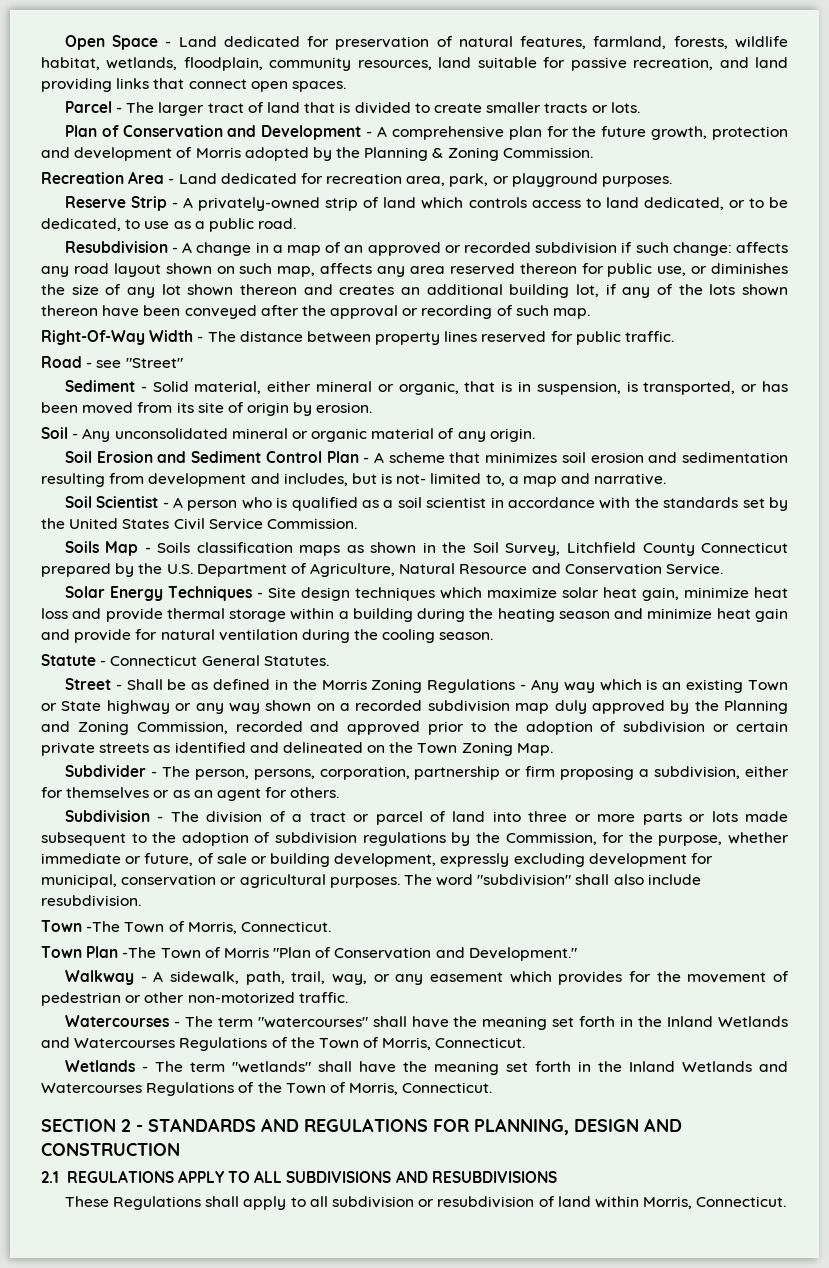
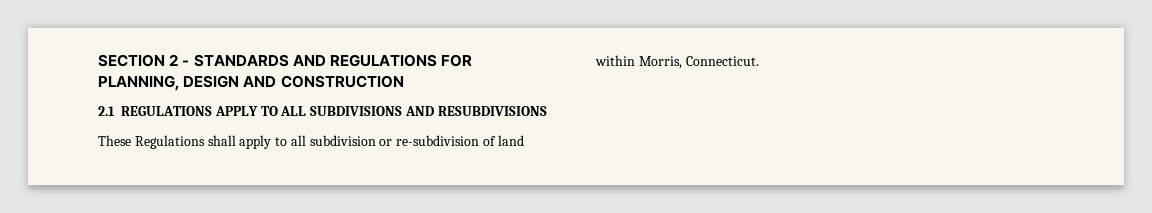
- Open Space - Land dedicated for preservation of natural features, farmland, forests, wildlife habitat, wetlands, floodplain, community resources, land suitable for passive recreation, and land providing links that connect open spaces.
- Parcel - The larger tract of land that is divided to create smaller tracts or lots.
- Plan of Conservation and Development - A comprehensive plan for the future growth, protection and development of Morris adopted by the Planning & Zoning Commission.
- Recreation Area - Land dedicated for recreation area, park, or playground purposes.
- Reserve Strip - A privately-owned strip of land which controls access to land dedicated, or to be dedicated, to use as a public road.
- Resubdivision - A change in a map of an approved or recorded subdivision if such change: affects any road layout shown on such map, affects any area reserved thereon for public use, or diminishes the size of any lot shown thereon and creates an additional building lot, if any of the lots shown thereon have been conveyed after the approval or recording of such map.
- Right-Of-Way Width - The distance between property lines reserved for public traffic.
- Road - see "Street"
- Sediment - Solid material, either mineral or organic, that is in suspension, is transported, or has been moved from its site of origin by erosion.
- Soil - Any unconsolidated mineral or organic material of any origin.
- Soil Erosion and Sediment Control Plan - A scheme that minimizes soil erosion and sedimentation resulting from development and includes, but is not- limited to, a map and narrative.
- Soil Scientist - A person who is qualified as a soil scientist in accordance with the standards set by the United States Civil Service Commission.
- Soils Map - Soils classification maps as shown in the Soil Survey, Litchfield County Connecticut prepared by the U.S. Department of Agriculture, Natural Resource and Conservation Service.
- Solar Energy Techniques - Site design techniques which maximize solar heat gain, minimize heat loss and provide thermal storage within a building during the heating season and minimize heat gain and provide for natural ventilation during the cooling season.
- Statute - Connecticut General Statutes.
- Street - Shall be as defined in the Morris Zoning Regulations - Any way which is an existing Town or State highway or any way shown on a recorded subdivision map duly approved by the Planning and Zoning Commission, recorded and approved prior to the adoption of subdivision or certain private streets as identified and delineated on the Town Zoning Map.
- Subdivider - The person, persons, corporation, partnership or firm proposing a subdivision, either for themselves or as an agent for others.
- Subdivision - The division of a tract or parcel of land into three or more parts or lots made subsequent to the adoption of subdivision regulations by the Commission, for the purpose, whether immediate or future, of sale or building development, expressly excluding development for municipal, conservation or agricultural purposes. The word "subdivision" shall also include resubdivision.
- Town -The Town of Morris, Connecticut.
- Town Plan -The Town of Morris "Plan of Conservation and Development."
- Walkway - A sidewalk, path, trail, way, or any easement which provides for the movement of pedestrian or other non-motorized traffic.
- Watercourses - The term "watercourses" shall have the meaning set forth in the Inland Wetlands and Watercourses Regulations of the Town of Morris, Connecticut.
- Wetlands - The term "wetlands" shall have the meaning set forth in the Inland Wetlands and Watercourses Regulations of the Town of Morris, Connecticut.
- These Regulations shall apply to all subdivision or resubdivision of land within Morris, Connecticut.
+ These Regulations shall apply to all subdivision or re-subdivision of land within Morris, Connecticut.

